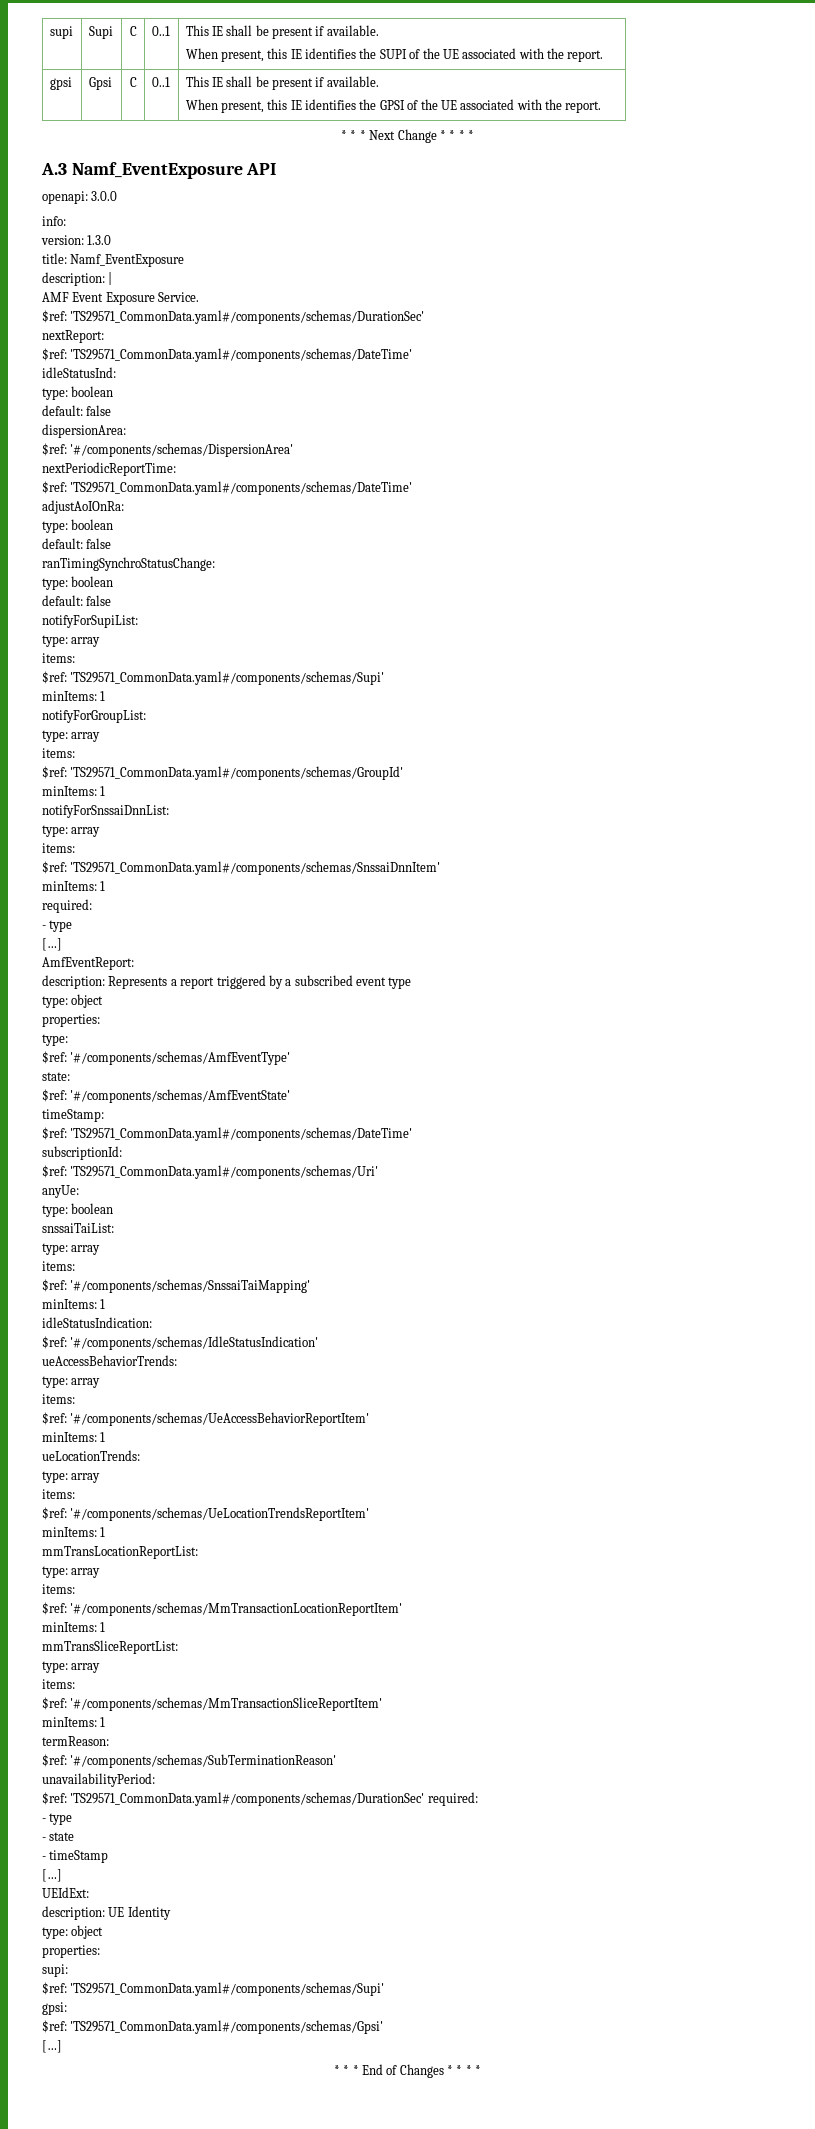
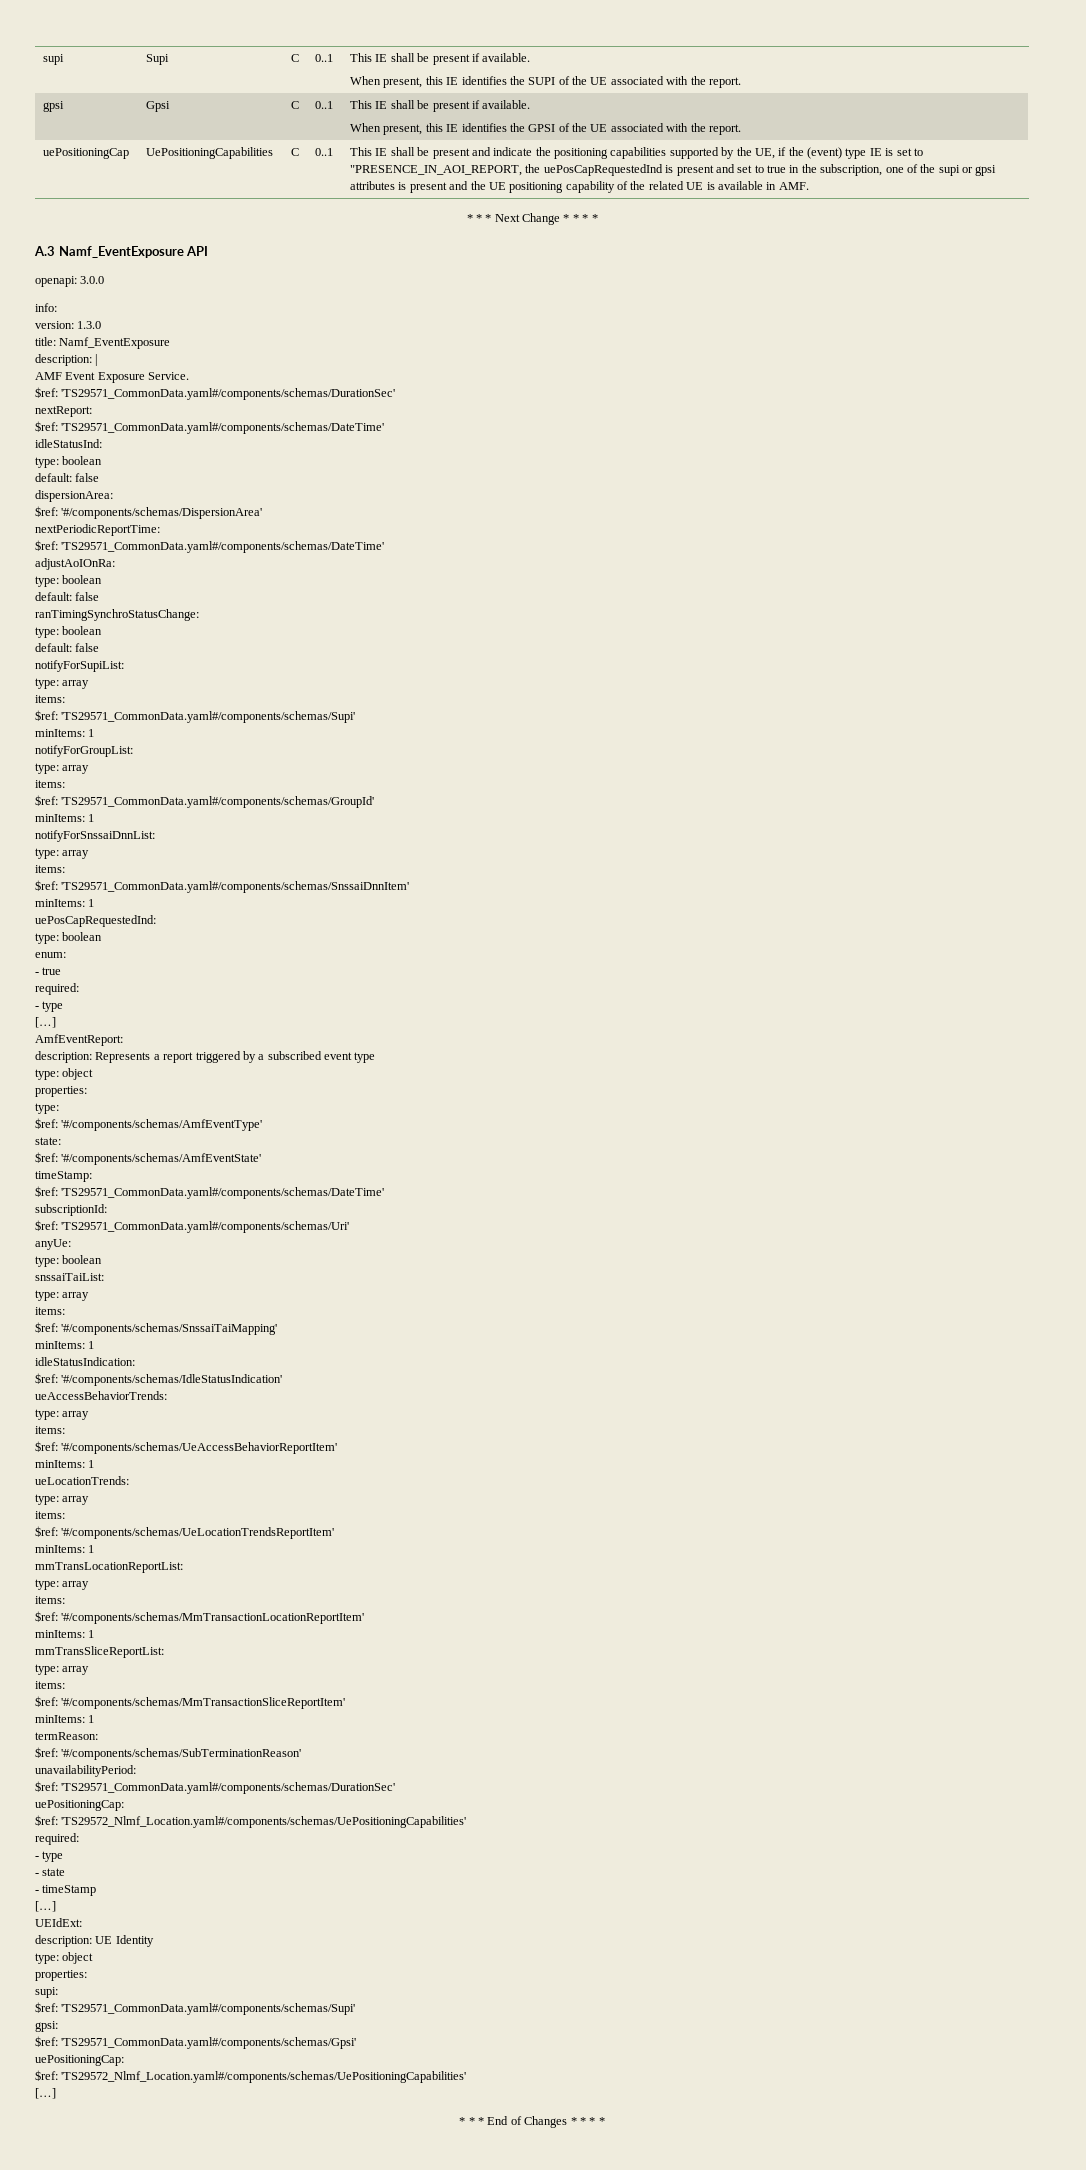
+ uePositioningCap | UePositioningCapabilities | C | 0..1 | This IE shall be present and indicate the positioning capabilities supported by the UE, if the (event) type IE is set to "PRESENCE_IN_AOI_REPORT, the uePosCapRequestedInd is present and set to true in the subscription, one of the supi or gpsi attributes is present and the UE positioning capability of the related UE is available in AMF.
+ uePosCapRequestedInd:
+ type: boolean
+ enum:
+ - true
  unavailabilityPeriod:
- $ref: 'TS29571_CommonData.yaml#/components/schemas/DurationSec' required:
+ $ref: 'TS29571_CommonData.yaml#/components/schemas/DurationSec'
+ uePositioningCap:
+ $ref: 'TS29572_Nlmf_Location.yaml#/components/schemas/UePositioningCapabilities'
+ required:
  $ref: 'TS29571_CommonData.yaml#/components/schemas/Gpsi'
+ uePositioningCap:
+ $ref: 'TS29572_Nlmf_Location.yaml#/components/schemas/UePositioningCapabilities'

